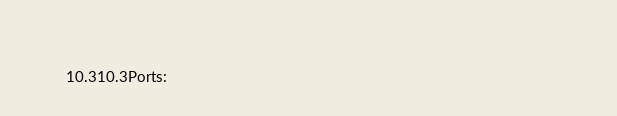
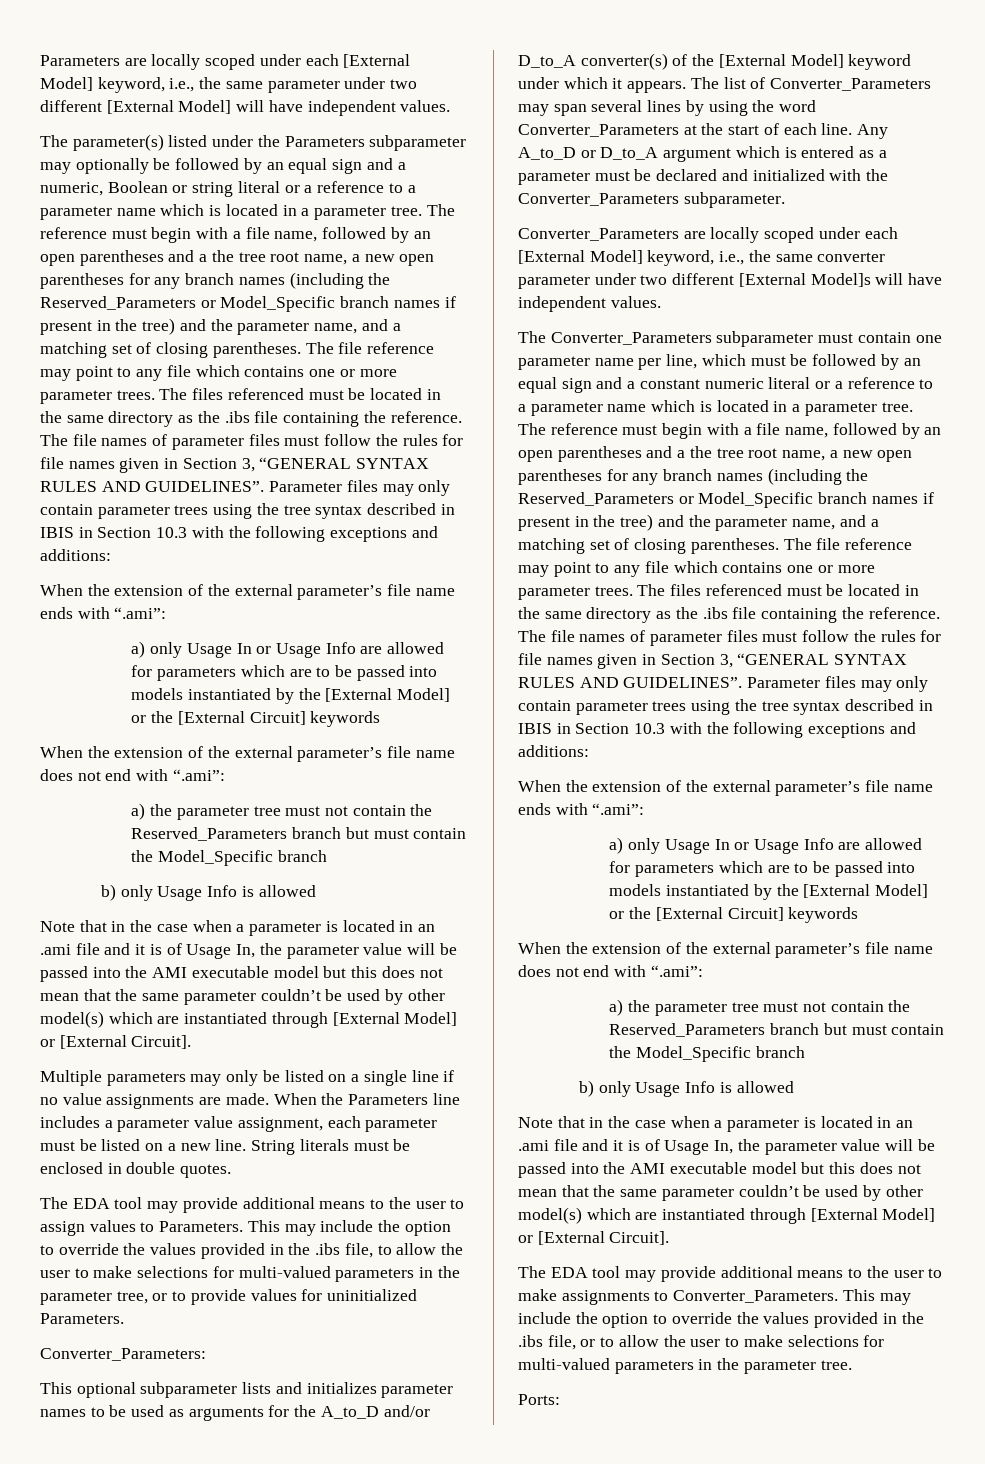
- 10.310.3Ports:
+ Parameters are locally scoped under each [External Model] keyword, i.e., the same parameter under two different [External Model] will have independent values.
+ The parameter(s) listed under the Parameters subparameter may optionally be followed by an equal sign and a numeric, Boolean or string literal or a reference to a parameter name which is located in a parameter tree. The reference must begin with a file name, followed by an open parentheses and a the tree root name, a new open parentheses for any branch names (including the Reserved_Parameters or Model_Specific branch names if present in the tree) and the parameter name, and a matching set of closing parentheses. The file reference may point to any file which contains one or more parameter trees. The files referenced must be located in the same directory as the .ibs file containing the reference. The file names of parameter files must follow the rules for file names given in Section 3, “GENERAL SYNTAX RULES AND GUIDELINES”. Parameter files may only contain parameter trees using the tree syntax described in IBIS in Section 10.3 with the following exceptions and additions:
+ When the extension of the external parameter’s file name ends with “.ami”:
+ a) only Usage In or Usage Info are allowed for parameters which are to be passed into models instantiated by the [External Model] or the [External Circuit] keywords
+ When the extension of the external parameter’s file name does not end with “.ami”:
+ a) the parameter tree must not contain the Reserved_Parameters branch but must contain the Model_Specific branch
+ b) only Usage Info is allowed
+ Note that in the case when a parameter is located in an .ami file and it is of Usage In, the parameter value will be passed into the AMI executable model but this does not mean that the same parameter couldn’t be used by other model(s) which are instantiated through [External Model] or [External Circuit].
+ Multiple parameters may only be listed on a single line if no value assignments are made. When the Parameters line includes a parameter value assignment, each parameter must be listed on a new line. String literals must be enclosed in double quotes.
+ The EDA tool may provide additional means to the user to assign values to Parameters. This may include the option to override the values provided in the .ibs file, to allow the user to make selections for multi-valued parameters in the parameter tree, or to provide values for uninitialized Parameters.
+ Converter_Parameters:
+ This optional subparameter lists and initializes parameter names to be used as arguments for the A_to_D and/or D_to_A converter(s) of the [External Model] keyword under which it appears. The list of Converter_Parameters may span several lines by using the word Converter_Parameters at the start of each line. Any A_to_D or D_to_A argument which is entered as a parameter must be declared and initialized with the Converter_Parameters subparameter.
+ Converter_Parameters are locally scoped under each [External Model] keyword, i.e., the same converter parameter under two different [External Model]s will have independent values.
+ The Converter_Parameters subparameter must contain one parameter name per line, which must be followed by an equal sign and a constant numeric literal or a reference to a parameter name which is located in a parameter tree. The reference must begin with a file name, followed by an open parentheses and a the tree root name, a new open parentheses for any branch names (including the Reserved_Parameters or Model_Specific branch names if present in the tree) and the parameter name, and a matching set of closing parentheses. The file reference may point to any file which contains one or more parameter trees. The files referenced must be located in the same directory as the .ibs file containing the reference. The file names of parameter files must follow the rules for file names given in Section 3, “GENERAL SYNTAX RULES AND GUIDELINES”. Parameter files may only contain parameter trees using the tree syntax described in IBIS in Section 10.3 with the following exceptions and additions:
+ When the extension of the external parameter’s file name ends with “.ami”:
+ a) only Usage In or Usage Info are allowed for parameters which are to be passed into models instantiated by the [External Model] or the [External Circuit] keywords
+ When the extension of the external parameter’s file name does not end with “.ami”:
+ a) the parameter tree must not contain the Reserved_Parameters branch but must contain the Model_Specific branch
+ b) only Usage Info is allowed
+ Note that in the case when a parameter is located in an .ami file and it is of Usage In, the parameter value will be passed into the AMI executable model but this does not mean that the same parameter couldn’t be used by other model(s) which are instantiated through [External Model] or [External Circuit].
+ The EDA tool may provide additional means to the user to make assignments to Converter_Parameters. This may include the option to override the values provided in the .ibs file, or to allow the user to make selections for multi-valued parameters in the parameter tree.
+ Ports:

